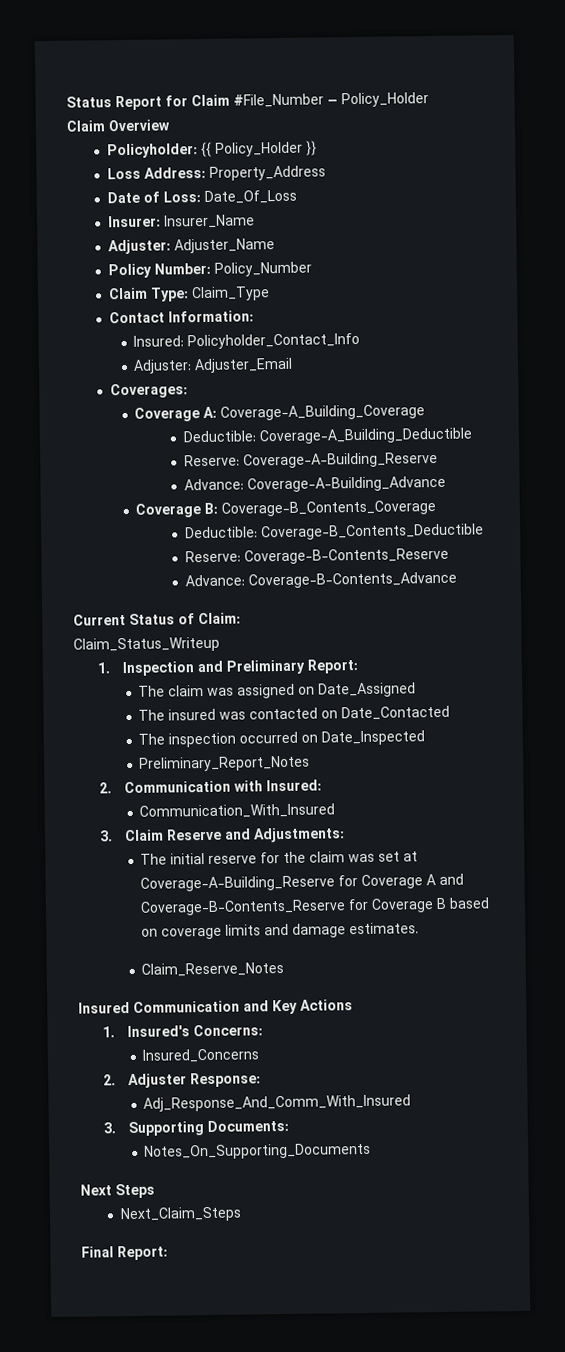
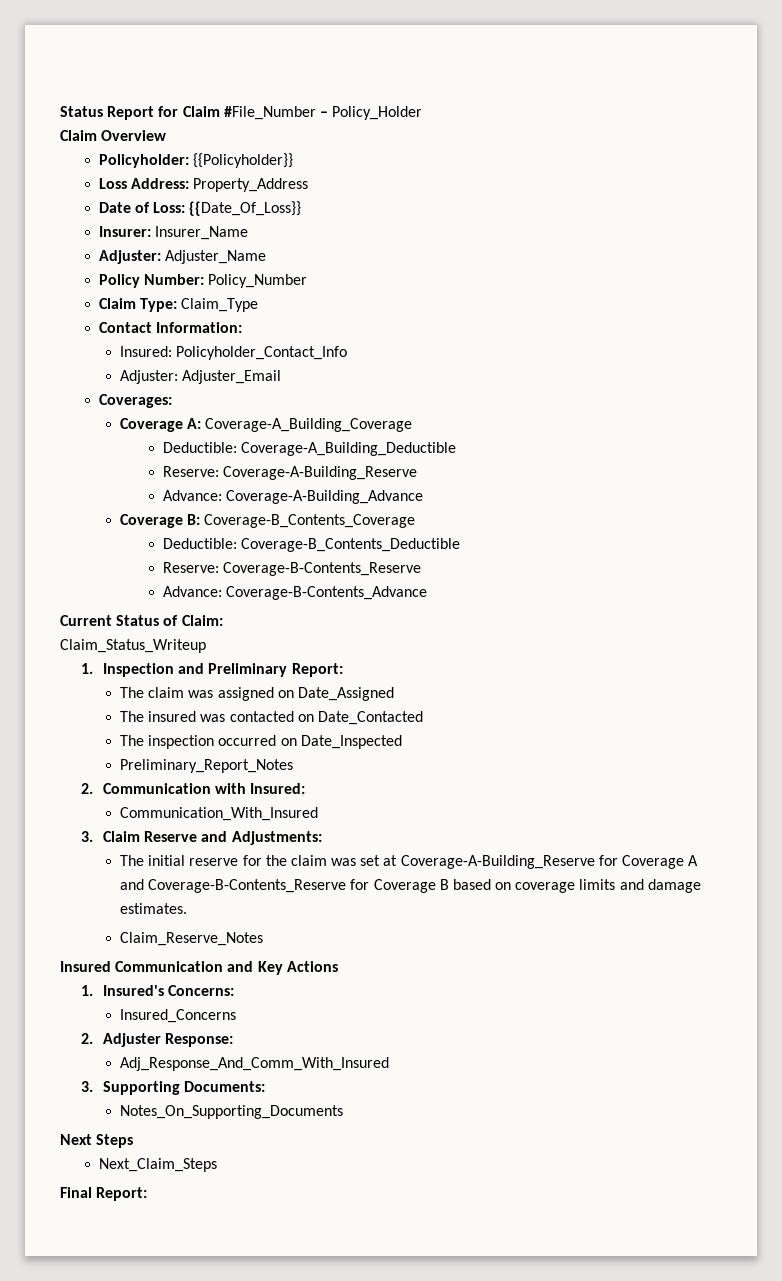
- Policyholder: {{ Policy_Holder }}
+ Policyholder: {{Policyholder}}
- Date of Loss: Date_Of_Loss
+ Date of Loss: {{Date_Of_Loss}}

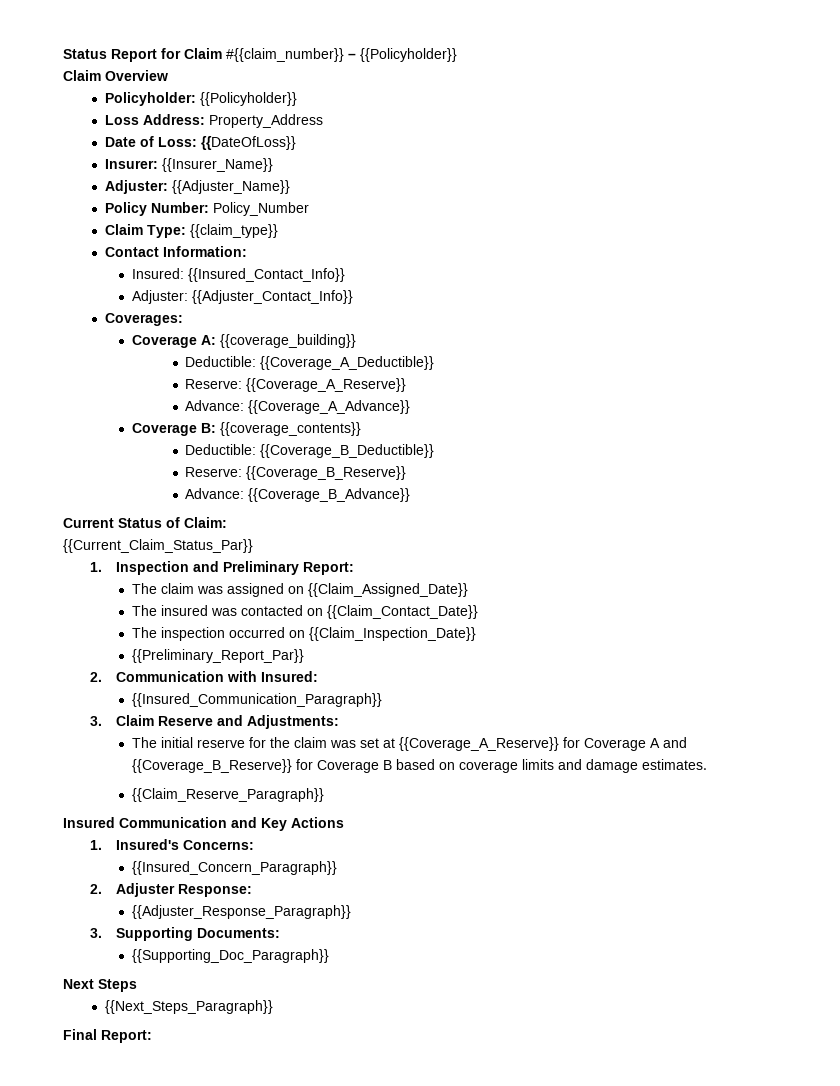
- Status Report for Claim #File_Number – Policy_Holder
+ Status Report for Claim #{{claim_number}} – {{Policyholder}}
- Date of Loss: {{Date_Of_Loss}}
+ Date of Loss: {{DateOfLoss}}
- Insurer: Insurer_Name
- Adjuster: Adjuster_Name
+ Insurer: {{Insurer_Name}}
+ Adjuster: {{Adjuster_Name}}
- Claim Type: Claim_Type
+ Claim Type: {{claim_type}}
- Insured: Policyholder_Contact_Info
- Adjuster: Adjuster_Email
+ Insured: {{Insured_Contact_Info}}
+ Adjuster: {{Adjuster_Contact_Info}}
- Coverage A: Coverage-A_Building_Coverage
- Deductible: Coverage-A_Building_Deductible
- Reserve: Coverage-A-Building_Reserve
- Advance: Coverage-A-Building_Advance
+ Coverage A: {{coverage_building}}
+ Deductible: {{Coverage_A_Deductible}}
+ Reserve: {{Coverage_A_Reserve}}
+ Advance: {{Coverage_A_Advance}}
- Coverage B: Coverage-B_Contents_Coverage
- Deductible: Coverage-B_Contents_Deductible
- Reserve: Coverage-B-Contents_Reserve
- Advance: Coverage-B-Contents_Advance
+ Coverage B: {{coverage_contents}}
+ Deductible: {{Coverage_B_Deductible}}
+ Reserve: {{Coverage_B_Reserve}}
+ Advance: {{Coverage_B_Advance}}
- Claim_Status_Writeup
+ {{Current_Claim_Status_Par}}
- The claim was assigned on Date_Assigned
+ The claim was assigned on {{Claim_Assigned_Date}}
- The insured was contacted on Date_Contacted
+ The insured was contacted on {{Claim_Contact_Date}}
- The inspection occurred on Date_Inspected
- Preliminary_Report_Notes
+ The inspection occurred on {{Claim_Inspection_Date}}
+ {{Preliminary_Report_Par}}
- Communication_With_Insured
+ {{Insured_Communication_Paragraph}}
- The initial reserve for the claim was set at Coverage-A-Building_Reserve for Coverage A and Coverage-B-Contents_Reserve for Coverage B based on coverage limits and damage estimates.
+ The initial reserve for the claim was set at {{Coverage_A_Reserve}} for Coverage A and {{Coverage_B_Reserve}} for Coverage B based on coverage limits and damage estimates.
- Claim_Reserve_Notes
+ {{Claim_Reserve_Paragraph}}
- Insured_Concerns
+ {{Insured_Concern_Paragraph}}
- Adj_Response_And_Comm_With_Insured
+ {{Adjuster_Response_Paragraph}}
- Notes_On_Supporting_Documents
+ {{Supporting_Doc_Paragraph}}
- Next_Claim_Steps
+ {{Next_Steps_Paragraph}}

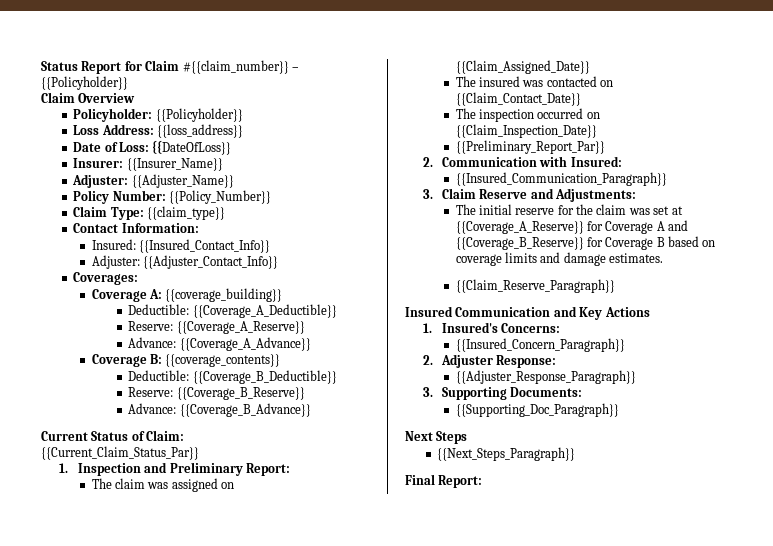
- Loss Address: Property_Address
+ Loss Address: {{loss_address}}
- Policy Number: Policy_Number
+ Policy Number: {{Policy_Number}}

